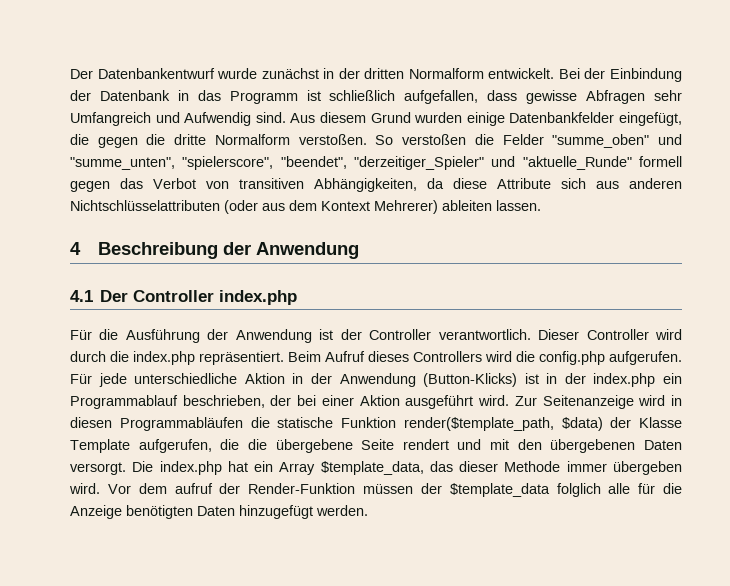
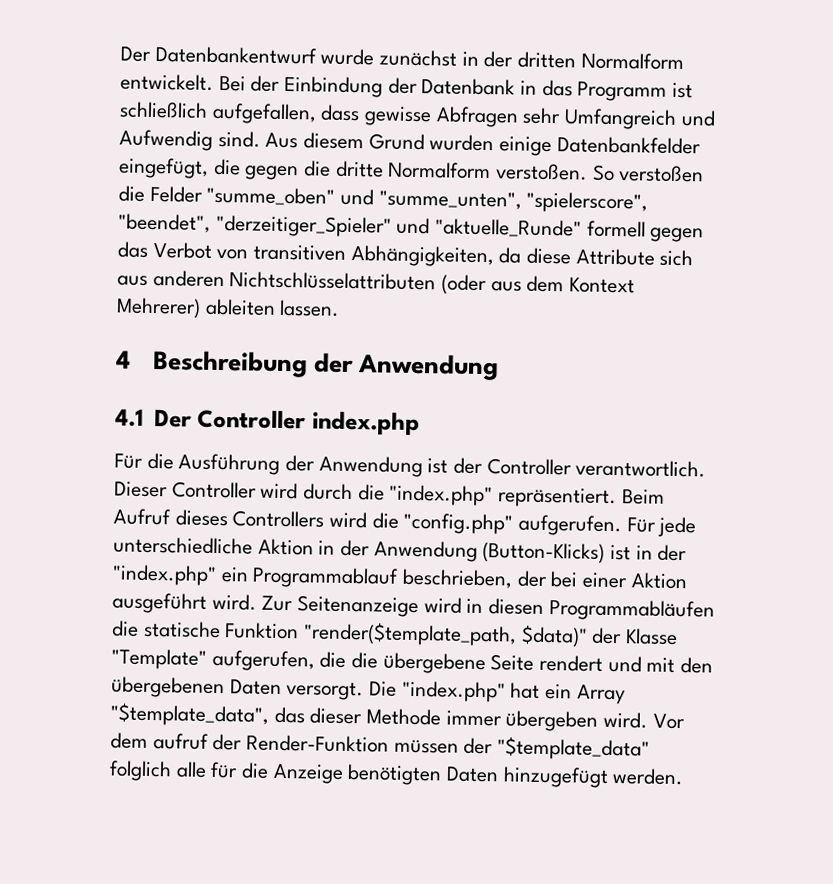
- Dieser Controller wird durch die index.php repräsentiert.
+ Dieser Controller wird durch die "index.php" repräsentiert.
- Beim Aufruf dieses Controllers wird die config.php aufgerufen.
+ Beim Aufruf dieses Controllers wird die "config.php" aufgerufen.
- Für jede unterschiedliche Aktion in der Anwendung (Button-Klicks) ist in der index.php ein Programmablauf beschrieben, der bei einer Aktion ausgeführt wird.
+ Für jede unterschiedliche Aktion in der Anwendung (Button-Klicks) ist in der "index.php" ein Programmablauf beschrieben, der bei einer Aktion ausgeführt wird.
- Zur Seitenanzeige wird in diesen Programmabläufen die statische Funktion render($template_path, $data) der Klasse Template aufgerufen, die die übergebene Seite rendert und mit den übergebenen Daten versorgt.
+ Zur Seitenanzeige wird in diesen Programmabläufen die statische Funktion "render($template_path, $data)" der Klasse "Template" aufgerufen, die die übergebene Seite rendert und mit den übergebenen Daten versorgt.
- Die index.php hat ein Array $template_data, das dieser Methode immer übergeben wird.
+ Die "index.php" hat ein Array "$template_data", das dieser Methode immer übergeben wird.
- Vor dem aufruf der Render-Funktion müssen der $template_data folglich alle für die Anzeige benötigten Daten hinzugefügt werden.
+ Vor dem aufruf der Render-Funktion müssen der "$template_data" folglich alle für die Anzeige benötigten Daten hinzugefügt werden.

